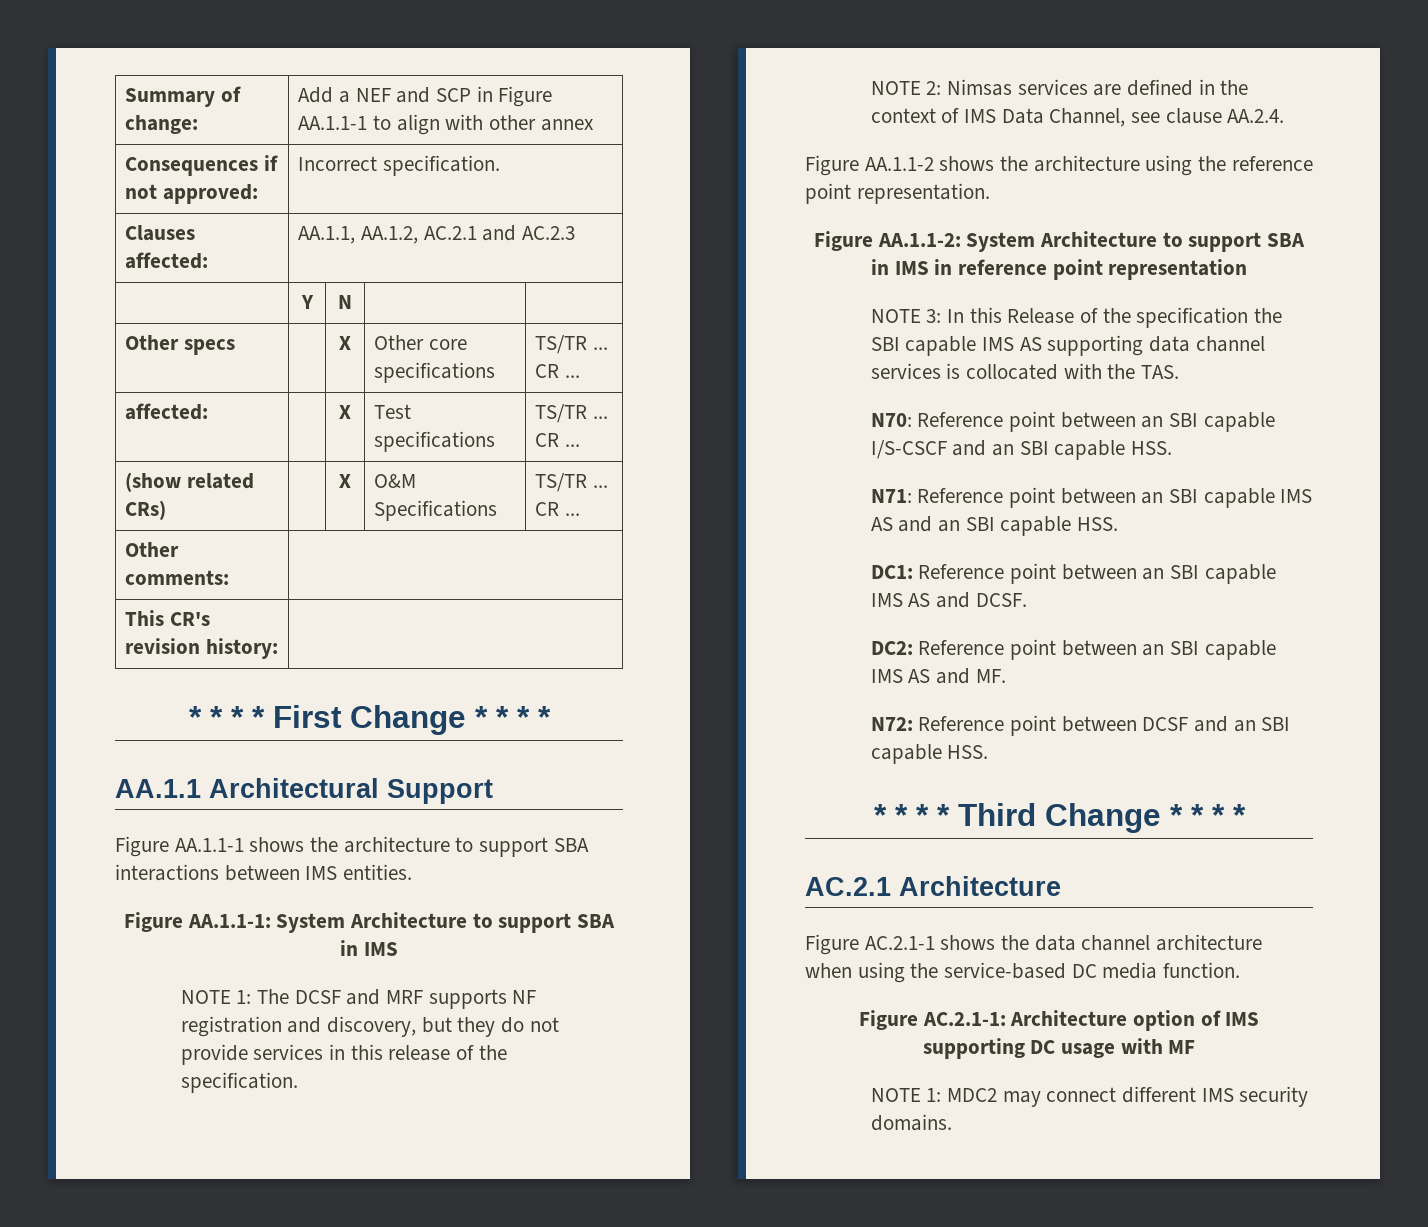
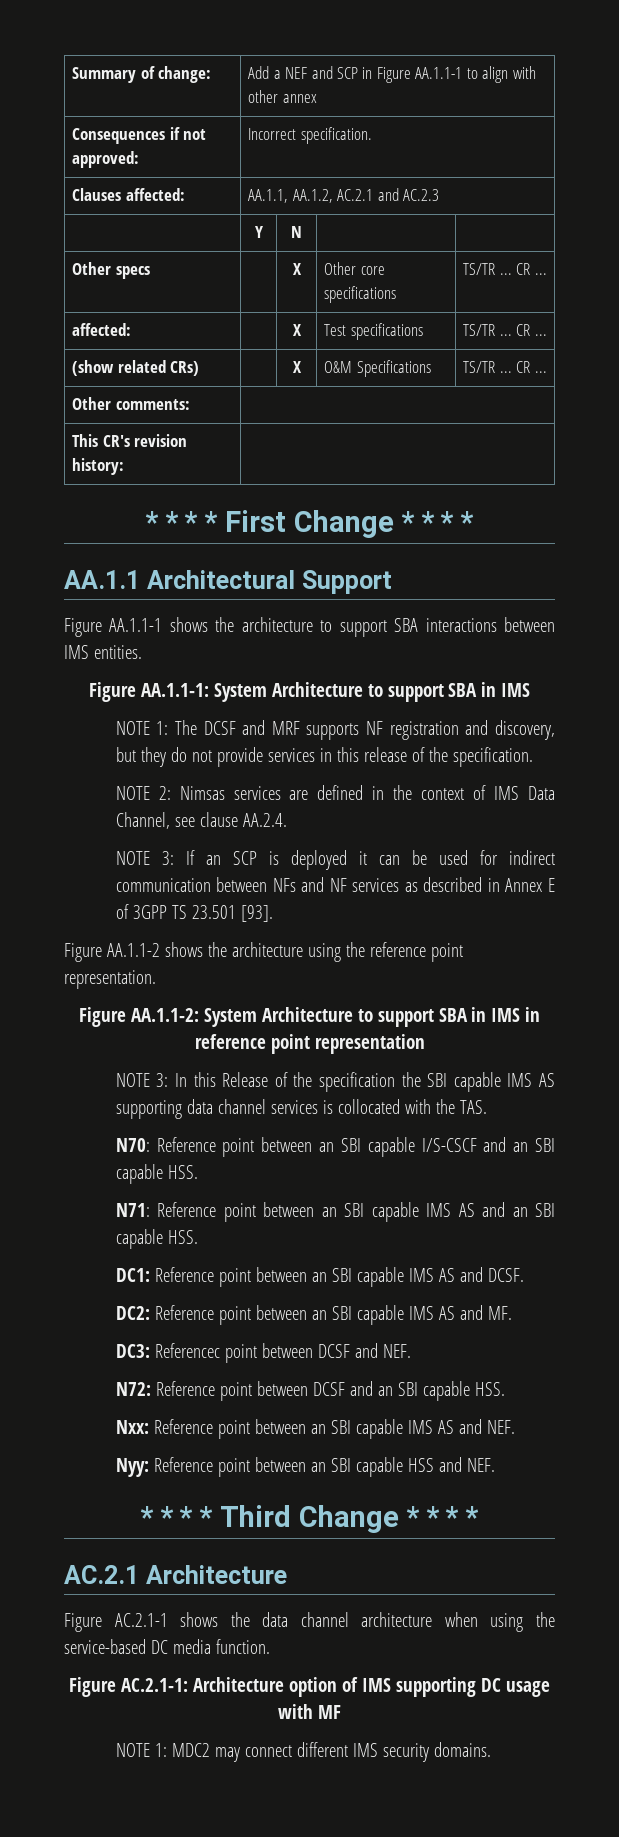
+ NOTE 3: If an SCP is deployed it can be used for indirect communication between NFs and NF services as described in Annex E of 3GPP TS 23.501 [93].
+ DC3: Referencec point between DCSF and NEF.
+ Nxx: Reference point between an SBI capable IMS AS and NEF.
+ Nyy: Reference point between an SBI capable HSS and NEF.

